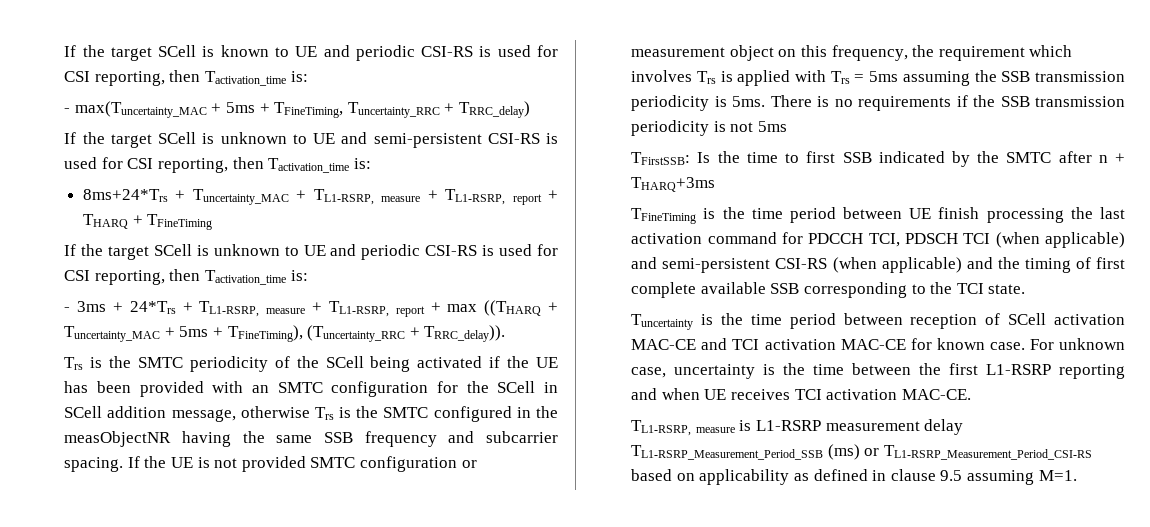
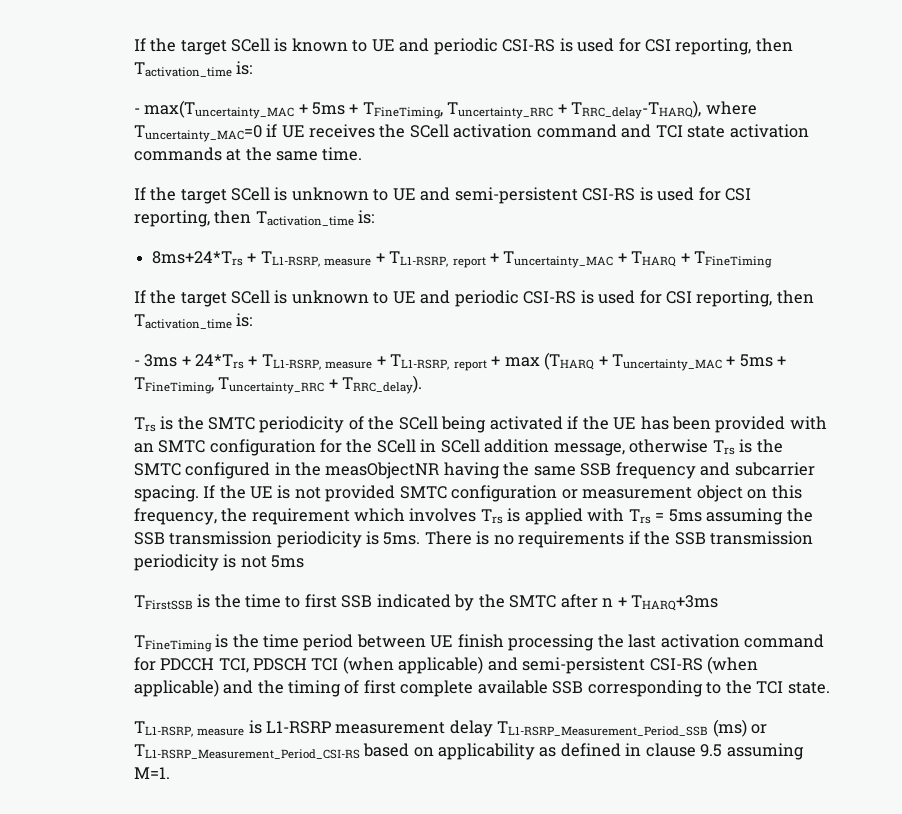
- - max(Tuncertainty_MAC + 5ms + TFineTiming, Tuncertainty_RRC + TRRC_delay)
+ - max(Tuncertainty_MAC + 5ms + TFineTiming, Tuncertainty_RRC + TRRC_delay-THARQ), where Tuncertainty_MAC=0 if UE receives the SCell activation command and TCI state activation commands at the same time.
- 8ms+24*Trs + Tuncertainty_MAC + TL1-RSRP, measure + TL1-RSRP, report + THARQ + TFineTiming
+ 8ms+24*Trs + TL1-RSRP, measure + TL1-RSRP, report + Tuncertainty_MAC + THARQ + TFineTiming
- - 3ms + 24*Trs + TL1-RSRP, measure + TL1-RSRP, report + max ((THARQ + Tuncertainty_MAC + 5ms + TFineTiming), (Tuncertainty_RRC + TRRC_delay)).
+ - 3ms + 24*Trs + TL1-RSRP, measure + TL1-RSRP, report + max (THARQ + Tuncertainty_MAC + 5ms + TFineTiming, Tuncertainty_RRC + TRRC_delay).
- TFirstSSB: Is the time to first SSB indicated by the SMTC after n + THARQ+3ms
+ TFirstSSB is the time to first SSB indicated by the SMTC after n + THARQ+3ms
- Tuncertainty is the time period between reception of SCell activation MAC-CE and TCI activation MAC-CE for known case. For unknown case, uncertainty is the time between the first L1-RSRP reporting and when UE receives TCI activation MAC-CE.

